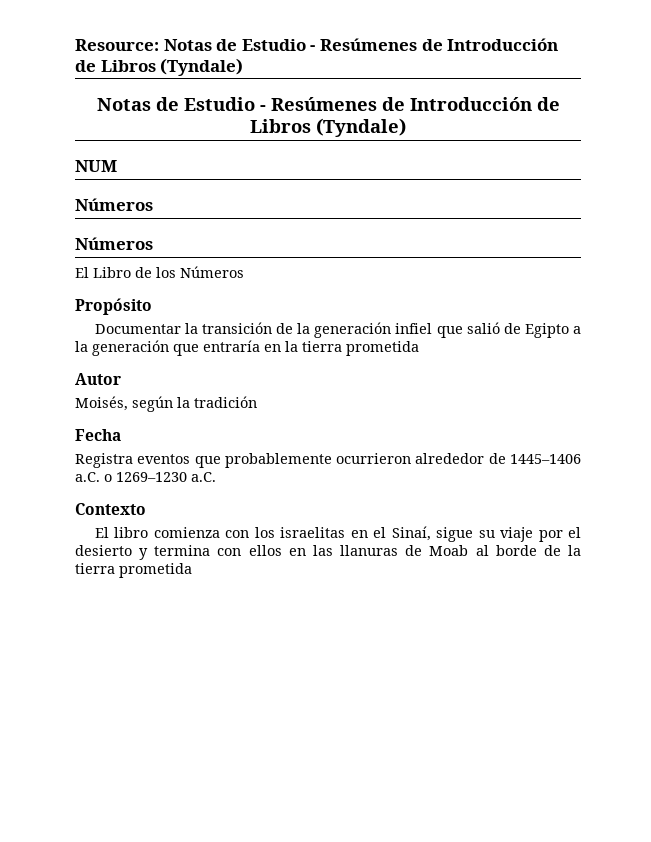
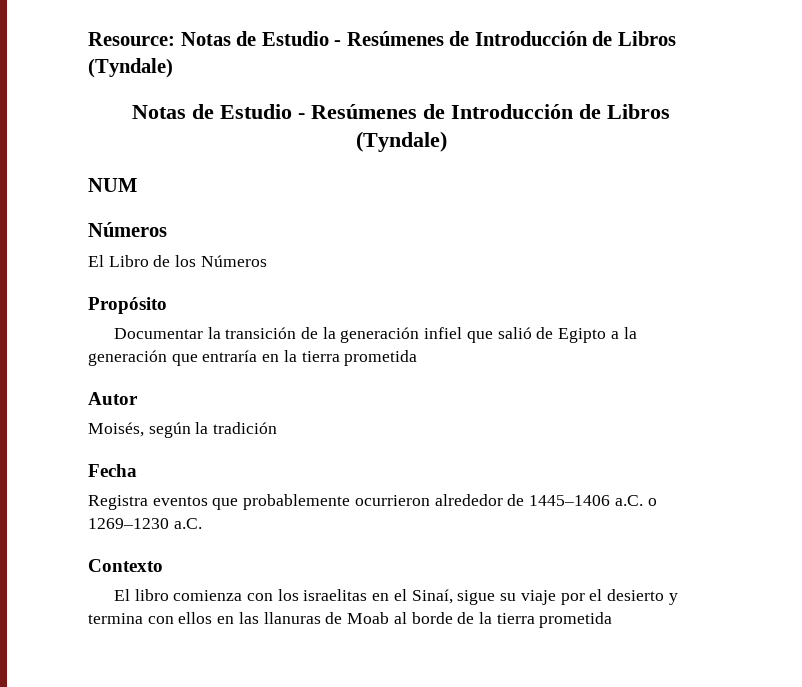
  NUM
- Números

